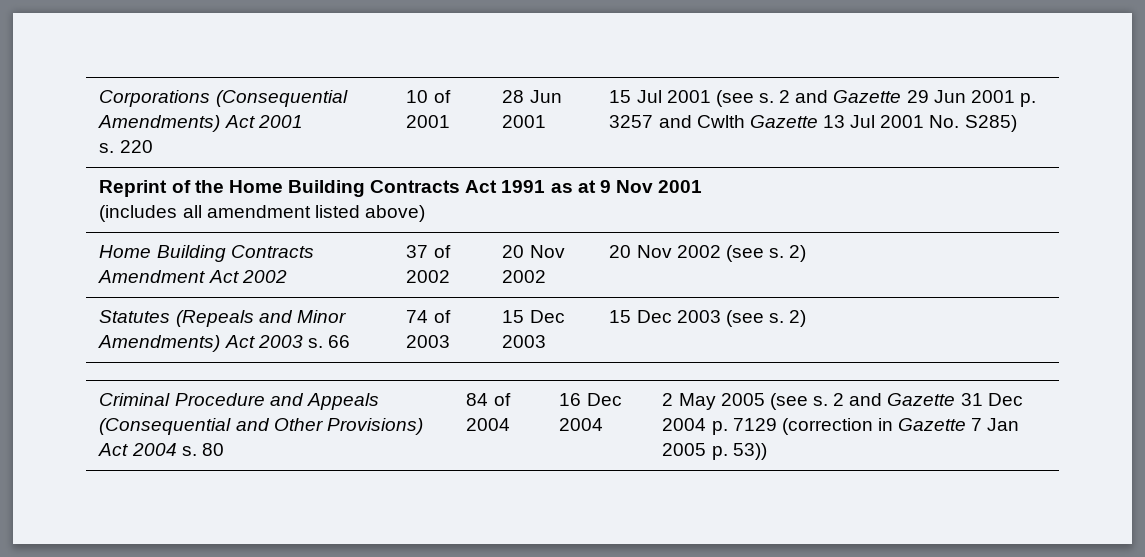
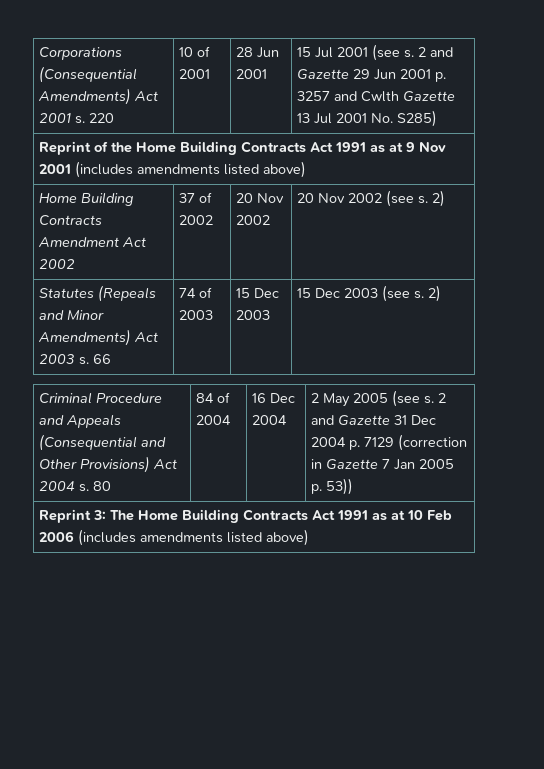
- Corporations (Consequential Amendments) Act 2001
- s. 220 | 10 of 2001 | 28 Jun 2001 | 15 Jul 2001 (see s. 2 and Gazette 29 Jun 2001 p. 3257 and Cwlth Gazette 13 Jul 2001 No. S285)
+ Corporations (Consequential Amendments) Act 2001 s. 220 | 10 of 2001 | 28 Jun 2001 | 15 Jul 2001 (see s. 2 and Gazette 29 Jun 2001 p. 3257 and Cwlth Gazette 13 Jul 2001 No. S285)
- Reprint of the Home Building Contracts Act 1991 as at 9 Nov 2001
- (includes all amendment listed above)
+ Reprint of the Home Building Contracts Act 1991 as at 9 Nov 2001 (includes amendments listed above)
+ Reprint 3: The Home Building Contracts Act 1991 as at 10 Feb 2006 (includes amendments listed above)

